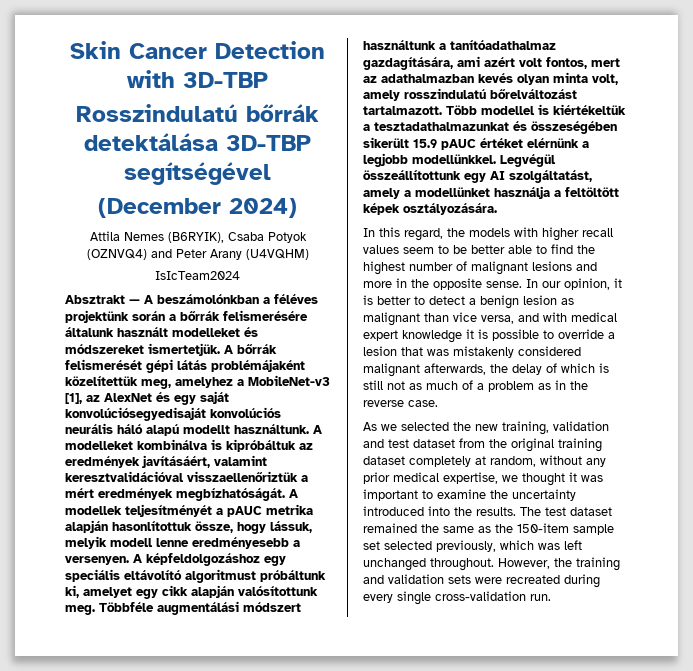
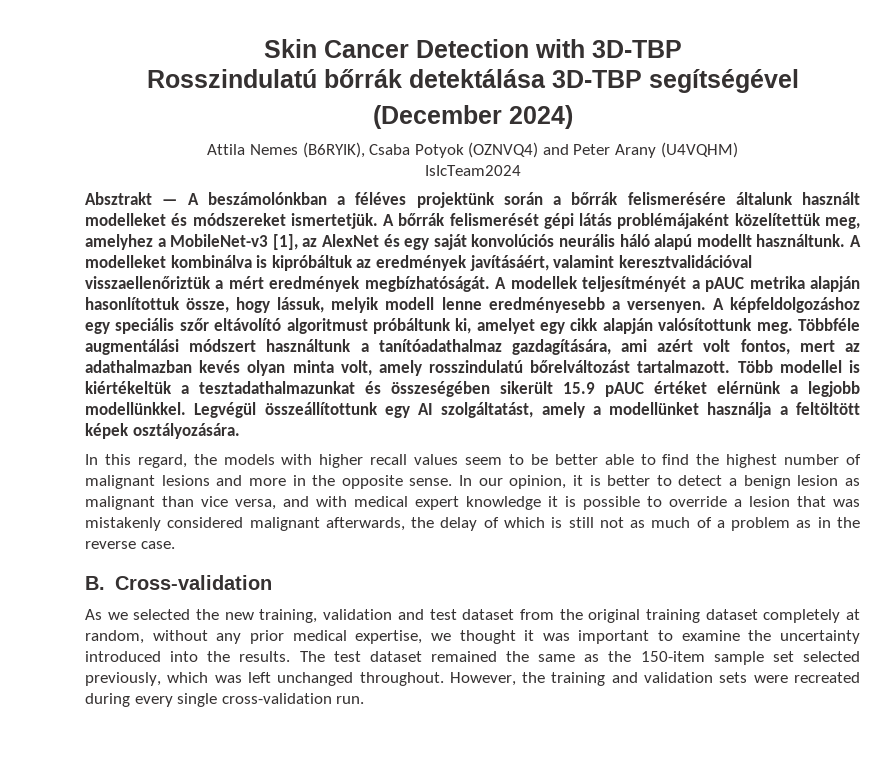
- A bőrrák felismerését gépi látás problémájaként közelítettük meg, amelyhez a MobileNet-v3 [1], az AlexNet és egy saját konvolúciósegyedisaját konvolúciós neurális háló alapú modellt használtunk.
+ A bőrrák felismerését gépi látás problémájaként közelítettük meg, amelyhez a MobileNet-v3 [1], az AlexNet és egy saját konvolúciós neurális háló alapú modellt használtunk.
- A képfeldolgozáshoz egy speciális eltávolító algoritmust próbáltunk ki, amelyet egy cikk alapján valósítottunk meg.
+ A képfeldolgozáshoz egy speciális szőr eltávolító algoritmust próbáltunk ki, amelyet egy cikk alapján valósítottunk meg.
+ B. Cross-validation

